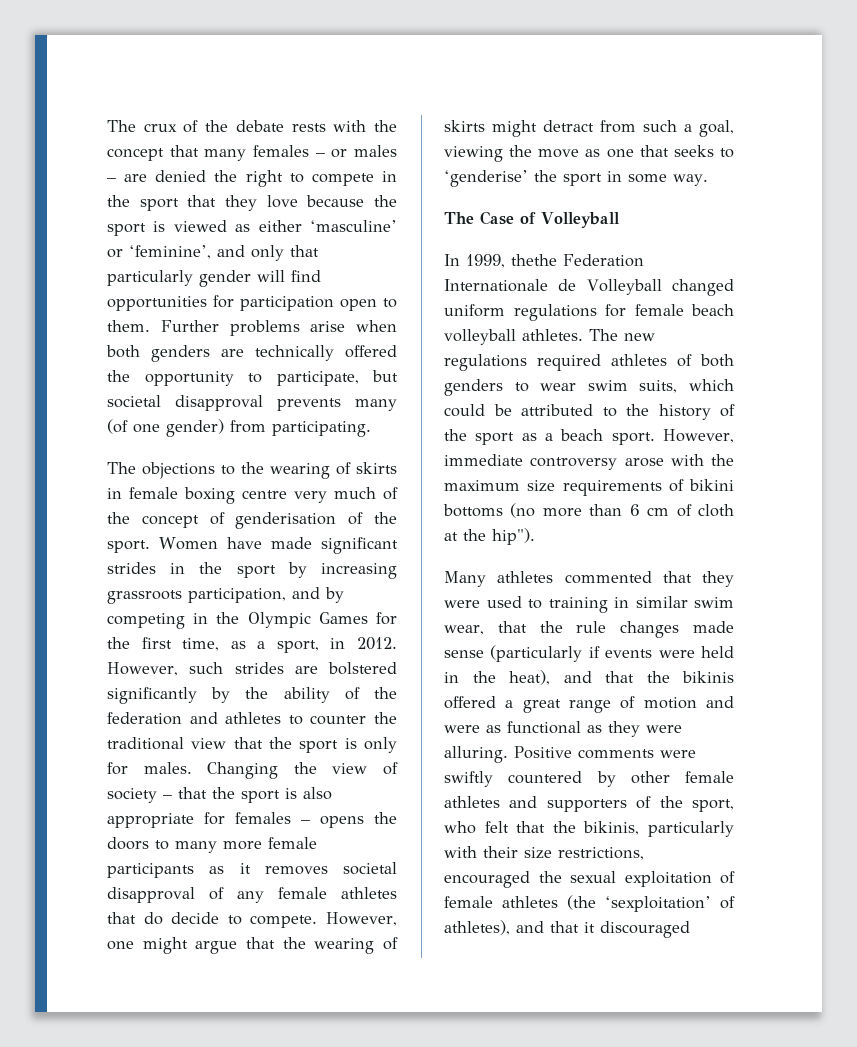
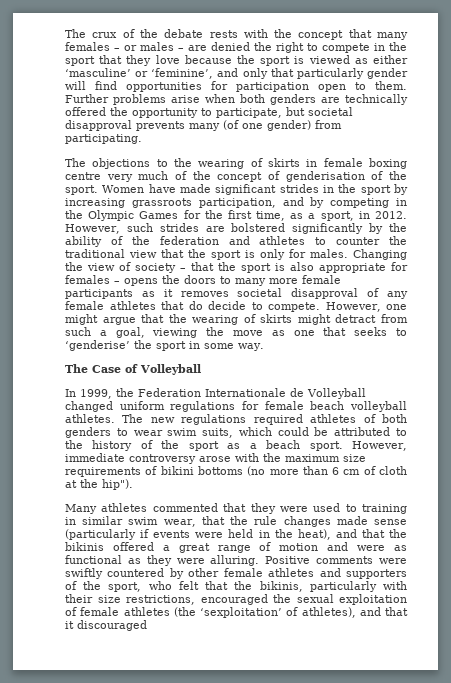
- In 1999, thethe Federation Internationale de Volleyball changed uniform regulations for female beach volleyball athletes.
+ In 1999, the Federation Internationale de Volleyball changed uniform regulations for female beach volleyball athletes.

